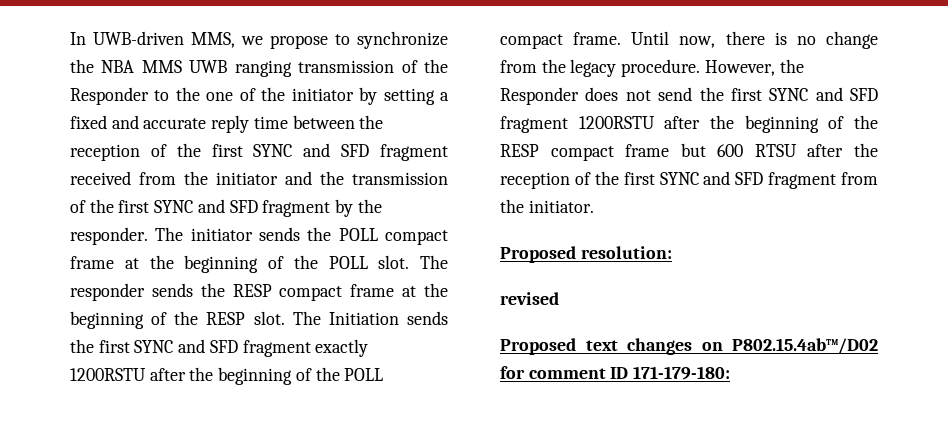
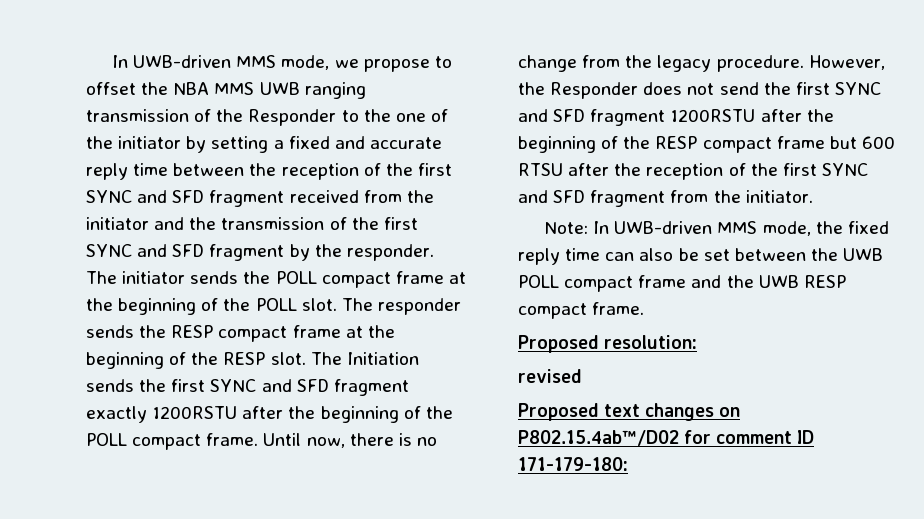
- In UWB-driven MMS, we propose to synchronize the NBA MMS UWB ranging transmission of the Responder to the one of the initiator by setting a fixed and accurate reply time between the reception of the first SYNC and SFD fragment received from the initiator and the transmission of the first SYNC and SFD fragment by the responder.
+ In UWB-driven MMS mode, we propose to offset the NBA MMS UWB ranging transmission of the Responder to the one of the initiator by setting a fixed and accurate reply time between the reception of the first SYNC and SFD fragment received from the initiator and the transmission of the first SYNC and SFD fragment by the responder.
+ Note: In UWB-driven MMS mode, the fixed reply time can also be set between the UWB POLL compact frame and the UWB RESP compact frame.

